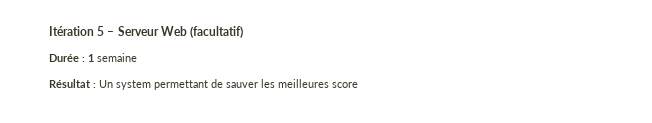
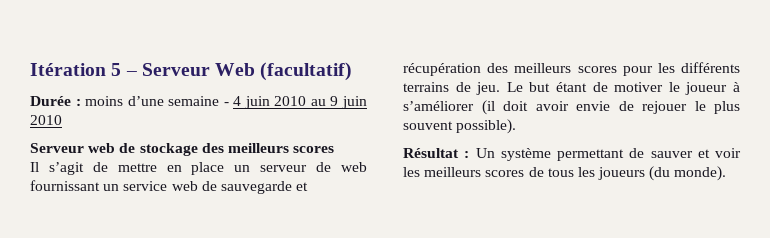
- Durée : 1 semaine
+ Durée : moins d’une semaine - 4 juin 2010 au 9 juin 2010
+ Serveur web de stockage des meilleurs scores
+ Il s’agit de mettre en place un serveur de web fournissant un service web de sauvegarde et récupération des meilleurs scores pour les différents terrains de jeu. Le but étant de motiver le joueur à s’améliorer (il doit avoir envie de rejouer le plus souvent possible).
- Résultat : Un system permettant de sauver les meilleures score
+ Résultat : Un système permettant de sauver et voir les meilleurs scores de tous les joueurs (du monde).

